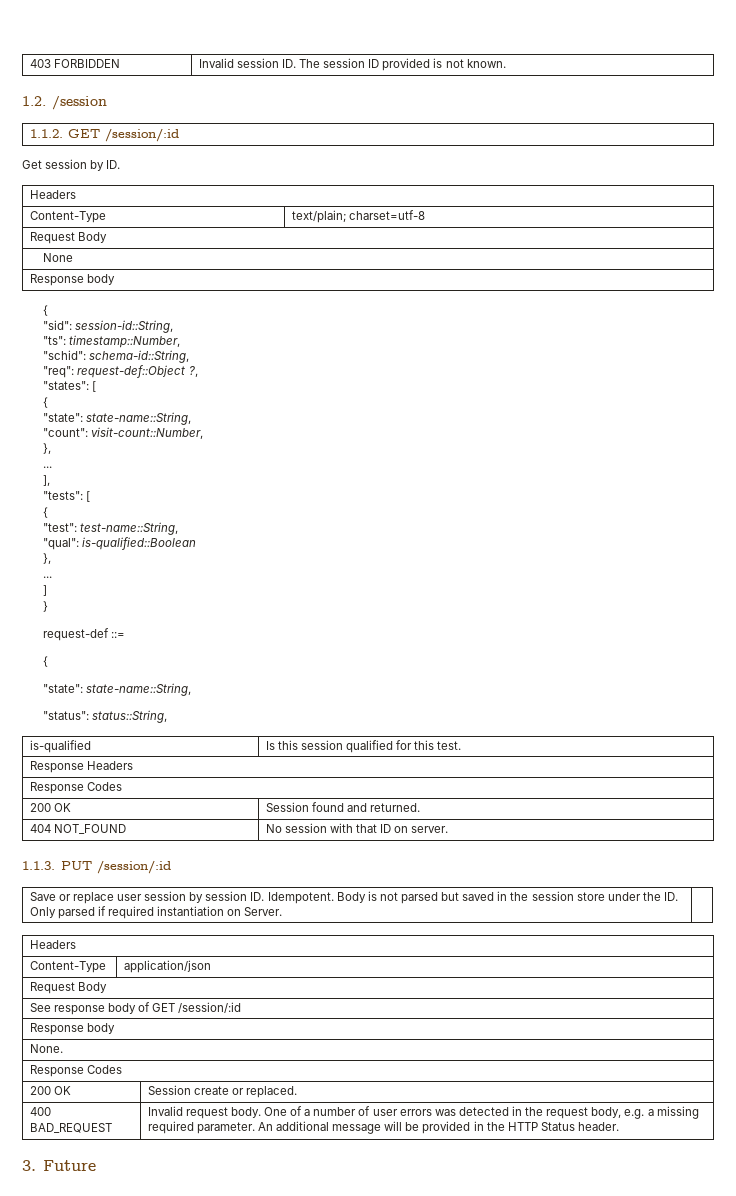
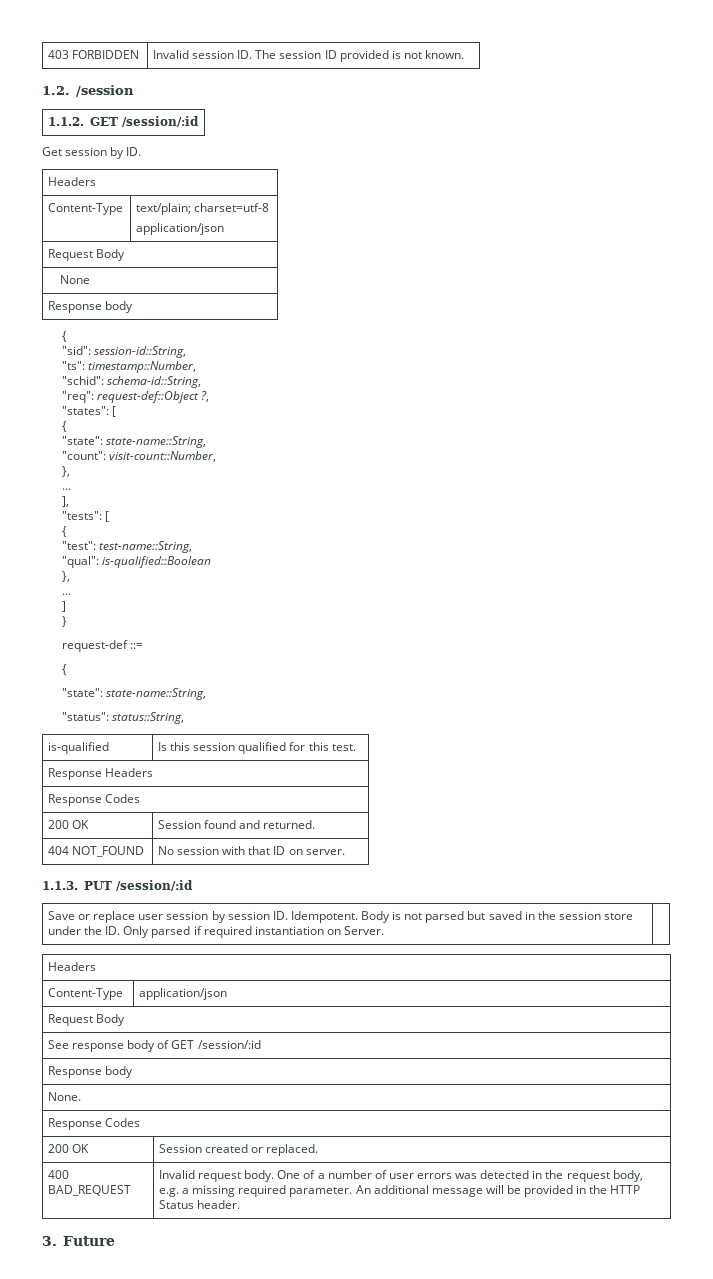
  Content-Type | text/plain; charset=utf-8
+ application/json
- 200 OK | Session create or replaced.
+ 200 OK | Session created or replaced.

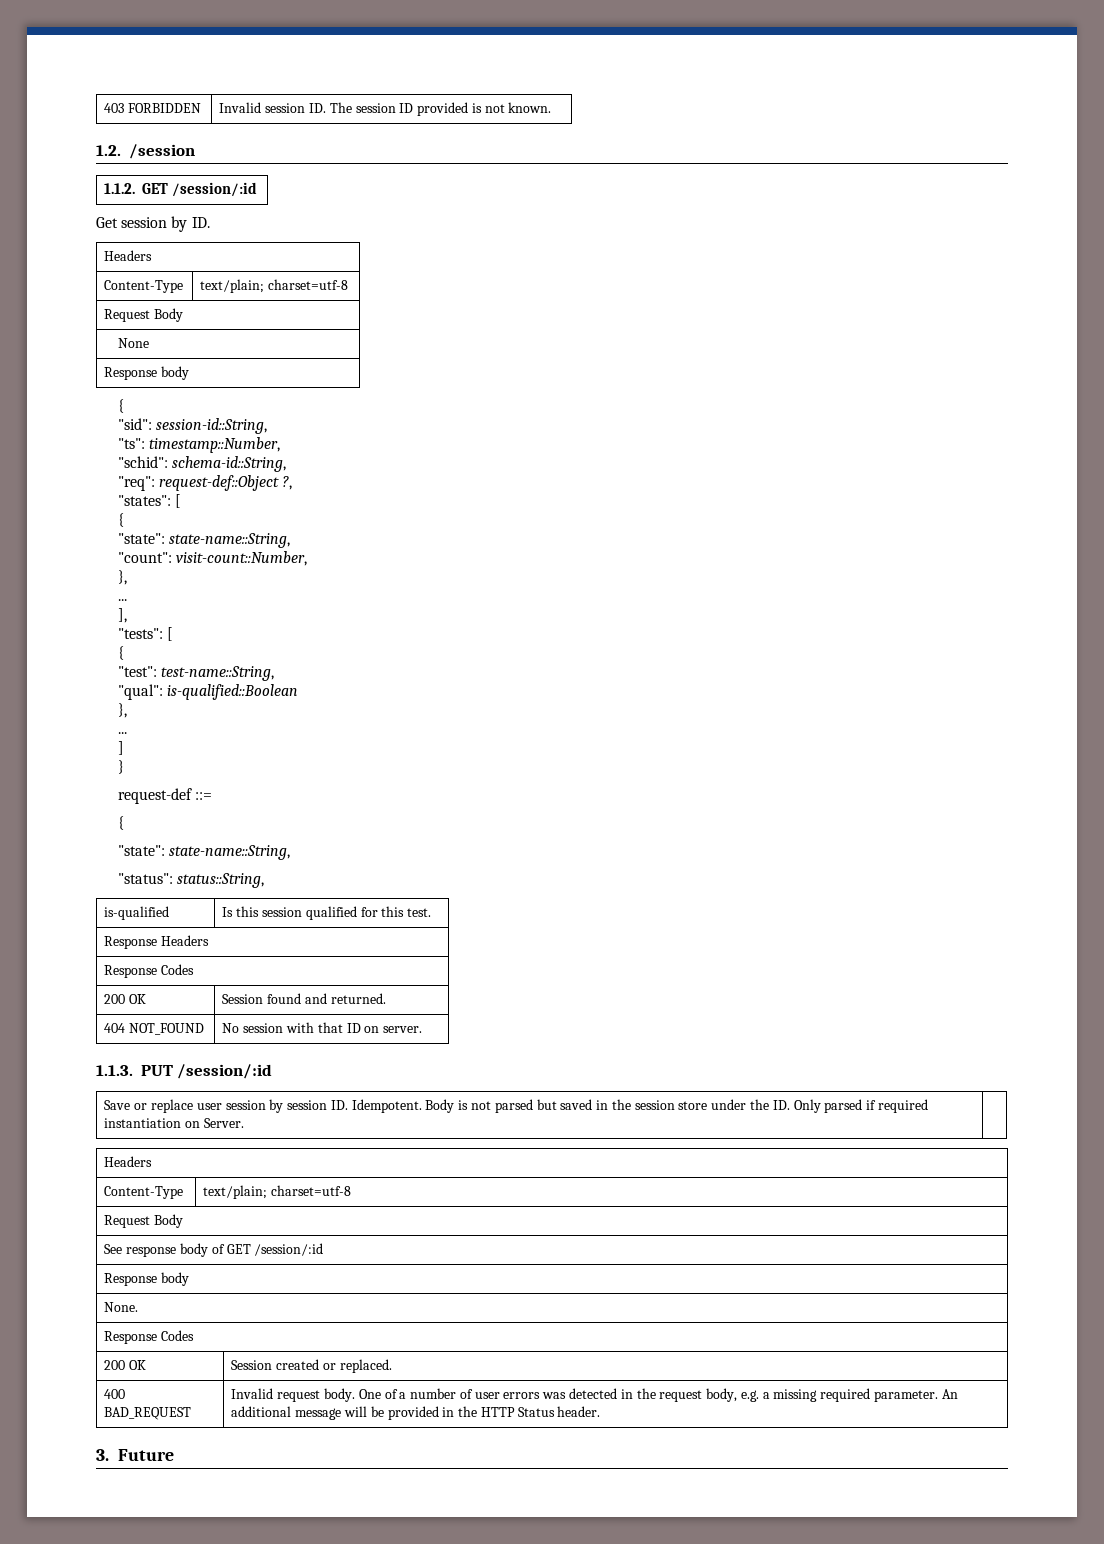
  Get session by ID.
  Headers
  Content-Type | text/plain; charset=utf-8
- application/json
  Save or replace user session by session ID. Idempotent. Body is not parsed but saved in the session store under the ID. Only parsed if required instantiation on Server. |
  Headers
- Content-Type | application/json
+ Content-Type | text/plain; charset=utf-8

